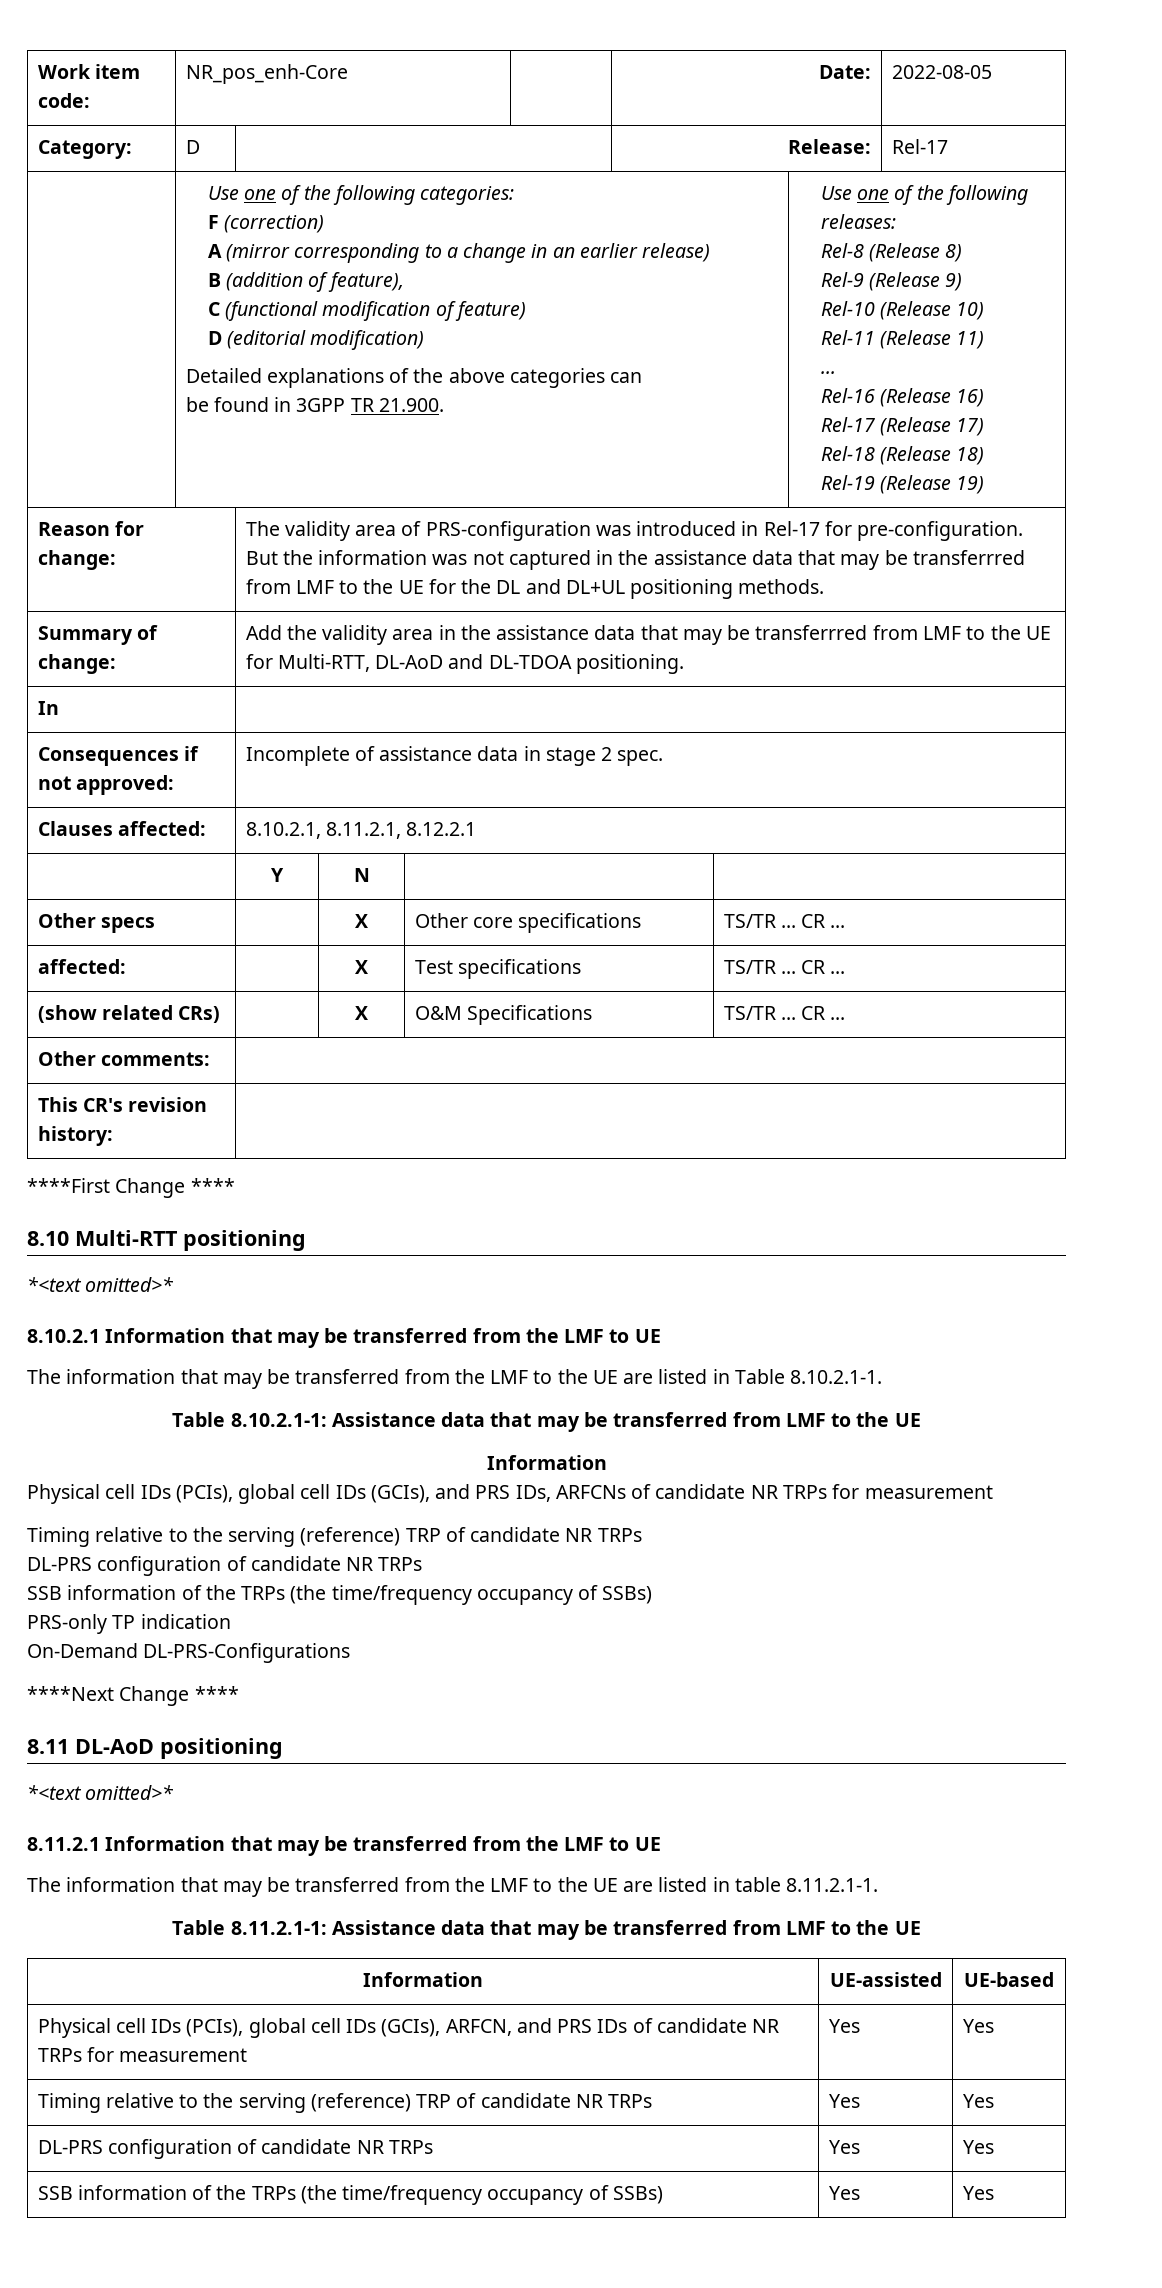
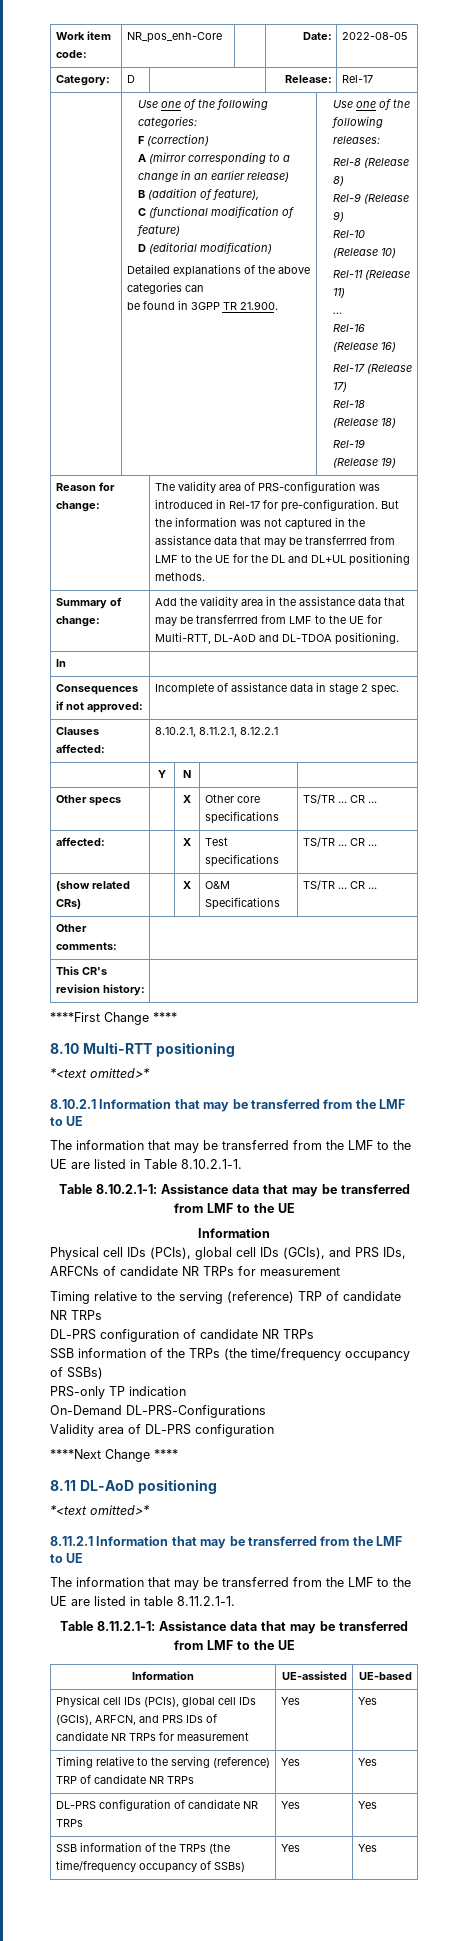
+ Validity area of DL-PRS configuration

